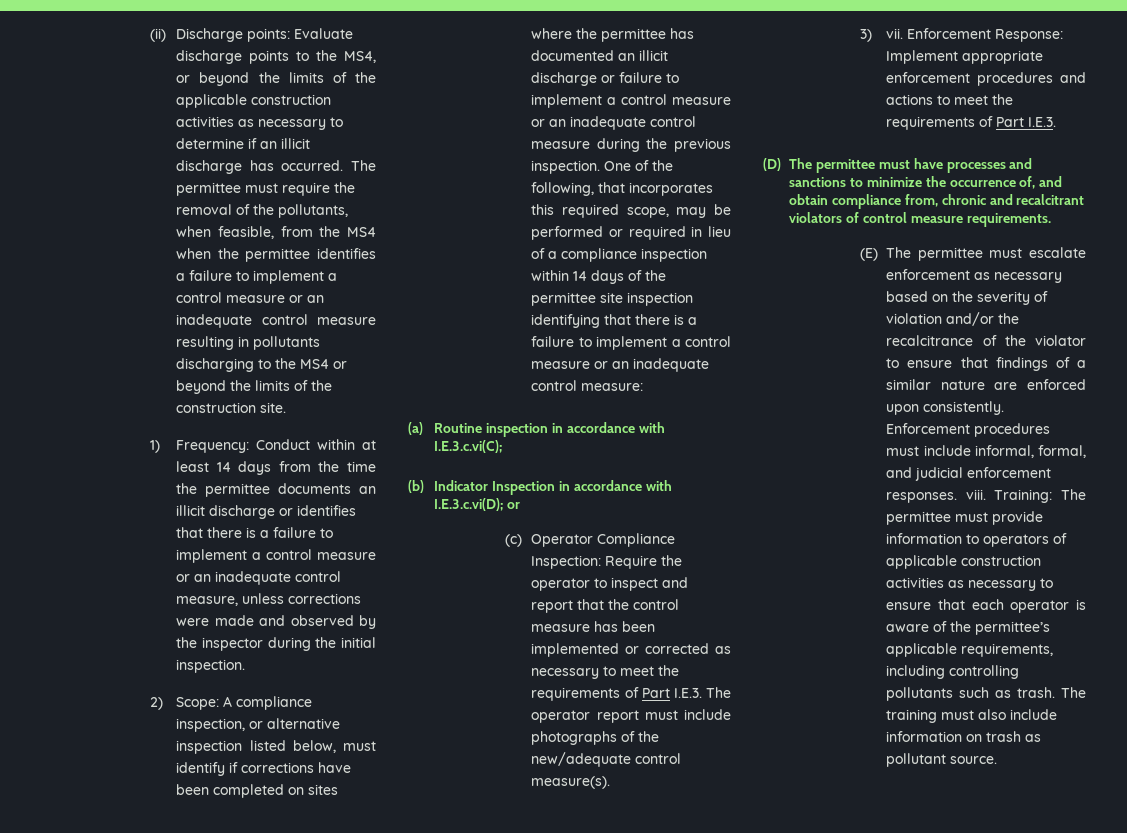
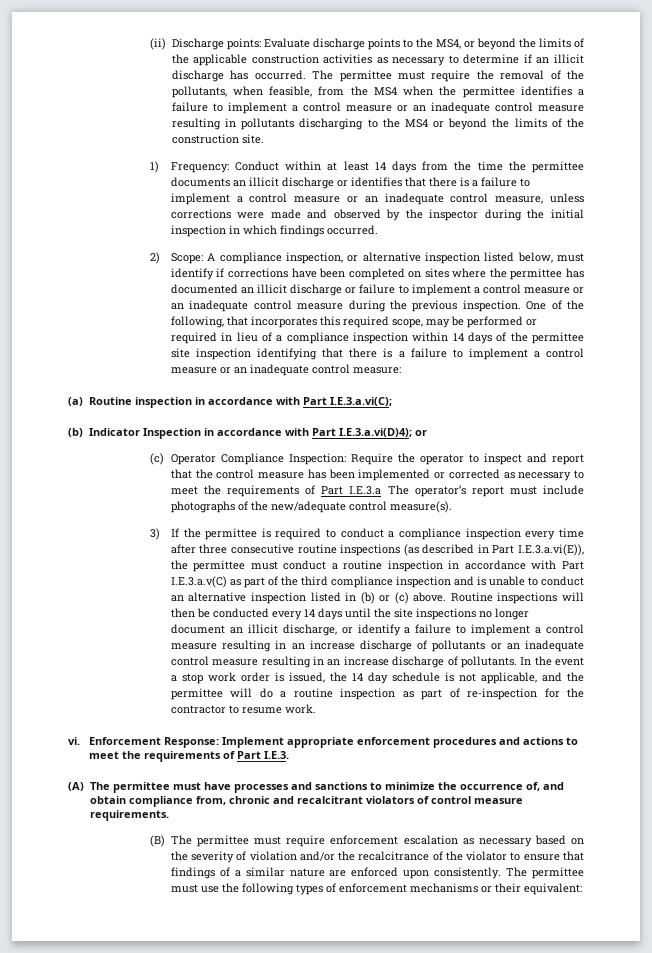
- 1) Frequency: Conduct within at least 14 days from the time the permittee documents an illicit discharge or identifies that there is a failure to implement a control measure or an inadequate control measure, unless corrections were made and observed by the inspector during the initial inspection.
+ 1) Frequency: Conduct within at least 14 days from the time the permittee documents an illicit discharge or identifies that there is a failure to implement a control measure or an inadequate control measure, unless corrections were made and observed by the inspector during the initial inspection in which findings occurred.
- (a) Routine inspection in accordance with I.E.3.c.vi(C);
+ (a) Routine inspection in accordance with Part I.E.3.a.vi(C);
- (b) Indicator Inspection in accordance with I.E.3.c.vi(D); or
+ (b) Indicator Inspection in accordance with Part I.E.3.a.vi(D)4); or
- (c) Operator Compliance Inspection: Require the operator to inspect and report that the control measure has been implemented or corrected as necessary to meet the requirements of Part I.E.3. The operator report must include photographs of the new/adequate control measure(s).
+ (c) Operator Compliance Inspection: Require the operator to inspect and report that the control measure has been implemented or corrected as necessary to meet the requirements of Part I.E.3.a The operator’s report must include photographs of the new/adequate control measure(s).
- 3) vii.
+ 3) If the permittee is required to conduct a compliance inspection every time after three consecutive routine inspections (as described in Part I.E.3.a.vi(E)), the permittee must conduct a routine inspection in accordance with Part I.E.3.a.v(C) as part of the third compliance inspection and is unable to conduct an alternative inspection listed in (b) or (c) above. Routine inspections will then be conducted every 14 days until the site inspections no longer document an illicit discharge, or identify a failure to implement a control measure resulting in an increase discharge of pollutants or an inadequate control measure resulting in an increase discharge of pollutants. In the event a stop work order is issued, the 14 day schedule is not applicable, and the permittee will do a routine inspection as part of re-inspection for the contractor to resume work.
+ vi.
- (D) The permittee must have processes and sanctions to minimize the occurrence of, and obtain compliance from, chronic and recalcitrant violators of control measure requirements.
+ (A) The permittee must have processes and sanctions to minimize the occurrence of, and obtain compliance from, chronic and recalcitrant violators of control measure requirements.
- (E) The permittee must escalate enforcement as necessary based on the severity of violation and/or the recalcitrance of the violator to ensure that findings of a similar nature are enforced upon consistently.
+ (B) The permittee must require enforcement escalation as necessary based on the severity of violation and/or the recalcitrance of the violator to ensure that findings of a similar nature are enforced upon consistently.
- Enforcement procedures must include informal, formal, and judicial enforcement responses. viii. Training: The permittee must provide information to operators of applicable construction activities as necessary to ensure that each operator is aware of the permittee’s applicable requirements, including controlling pollutants such as trash. The training must also include information on trash as pollutant source.
+ The permittee must use the following types of enforcement mechanisms or their equivalent:

